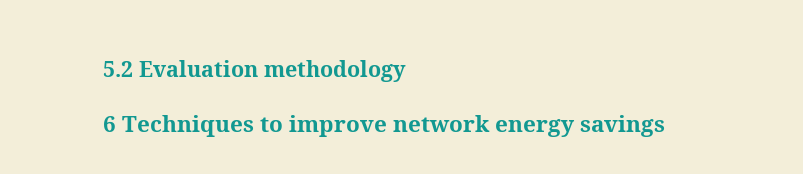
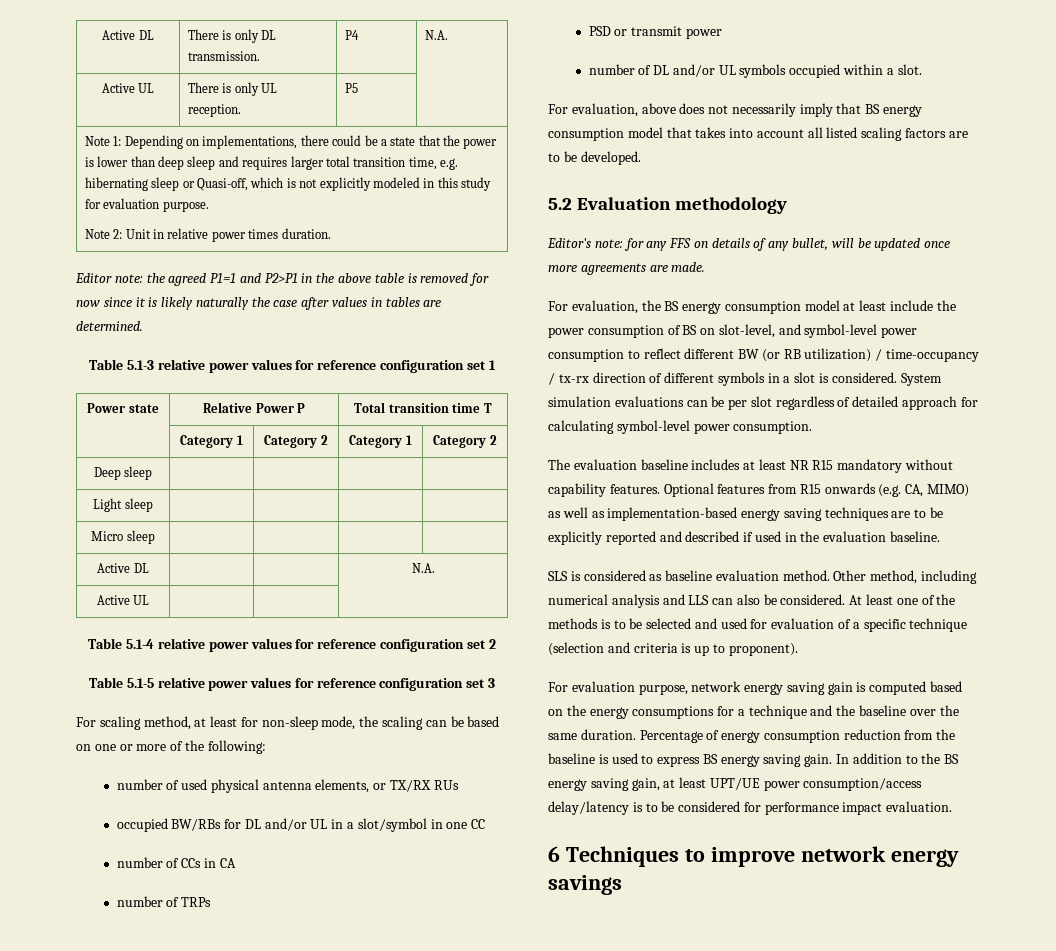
+ Active DL | There is only DL transmission. | P4 | N.A.
+ Active UL | There is only UL reception. | P5 |
+ Note 1: Depending on implementations, there could be a state that the power is lower than deep sleep and requires larger total transition time, e.g. hibernating sleep or Quasi-off, which is not explicitly modeled in this study for evaluation purpose.
+ Note 2: Unit in relative power times duration.
+ Editor note: the agreed P1=1 and P2>P1 in the above table is removed for now since it is likely naturally the case after values in tables are determined.
+ Table 5.1-3 relative power values for reference configuration set 1
+ Power state | Relative Power P | Total transition time T
+ | Category 1 | Category 2 | Category 1 | Category 2
+ Deep sleep | | | |
+ Light sleep | | | |
+ Micro sleep | | | |
+ Active DL | | | N.A.
+ Active UL | | |
+ Table 5.1-4 relative power values for reference configuration set 2
+ Table 5.1-5 relative power values for reference configuration set 3
+ For scaling method, at least for non-sleep mode, the scaling can be based on one or more of the following:
+ number of used physical antenna elements, or TX/RX RUs
+ occupied BW/RBs for DL and/or UL in a slot/symbol in one CC
+ number of CCs in CA
+ number of TRPs
+ PSD or transmit power
+ number of DL and/or UL symbols occupied within a slot.
+ For evaluation, above does not necessarily imply that BS energy consumption model that takes into account all listed scaling factors are to be developed.
  5.2 Evaluation methodology
+ Editor's note: for any FFS on details of any bullet, will be updated once more agreements are made.
+ For evaluation, the BS energy consumption model at least include the power consumption of BS on slot-level, and symbol-level power consumption to reflect different BW (or RB utilization) / time-occupancy / tx-rx direction of different symbols in a slot is considered. System simulation evaluations can be per slot regardless of detailed approach for calculating symbol-level power consumption.
+ The evaluation baseline includes at least NR R15 mandatory without capability features. Optional features from R15 onwards (e.g. CA, MIMO) as well as implementation-based energy saving techniques are to be explicitly reported and described if used in the evaluation baseline.
+ SLS is considered as baseline evaluation method. Other method, including numerical analysis and LLS can also be considered. At least one of the methods is to be selected and used for evaluation of a specific technique (selection and criteria is up to proponent).
+ For evaluation purpose, network energy saving gain is computed based on the energy consumptions for a technique and the baseline over the same duration. Percentage of energy consumption reduction from the baseline is used to express BS energy saving gain. In addition to the BS energy saving gain, at least UPT/UE power consumption/access delay/latency is to be considered for performance impact evaluation.

